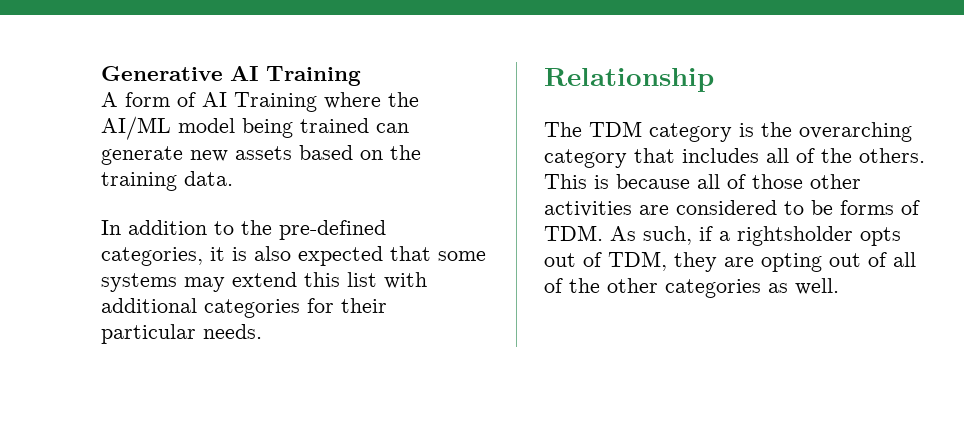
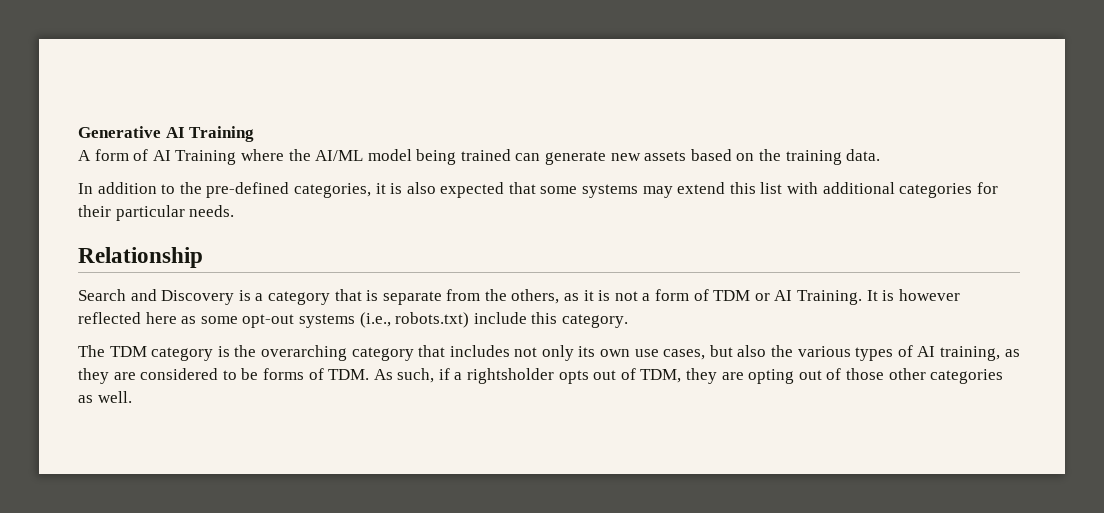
+ Search and Discovery is a category that is separate from the others, as it is not a form of TDM or AI Training. It is however reflected here as some opt-out systems (i.e., robots.txt) include this category.
- The TDM category is the overarching category that includes all of the others. This is because all of those other activities are considered to be forms of TDM. As such, if a rightsholder opts out of TDM, they are opting out of all of the other categories as well.
+ The TDM category is the overarching category that includes not only its own use cases, but also the various types of AI training, as they are considered to be forms of TDM. As such, if a rightsholder opts out of TDM, they are opting out of those other categories as well.

